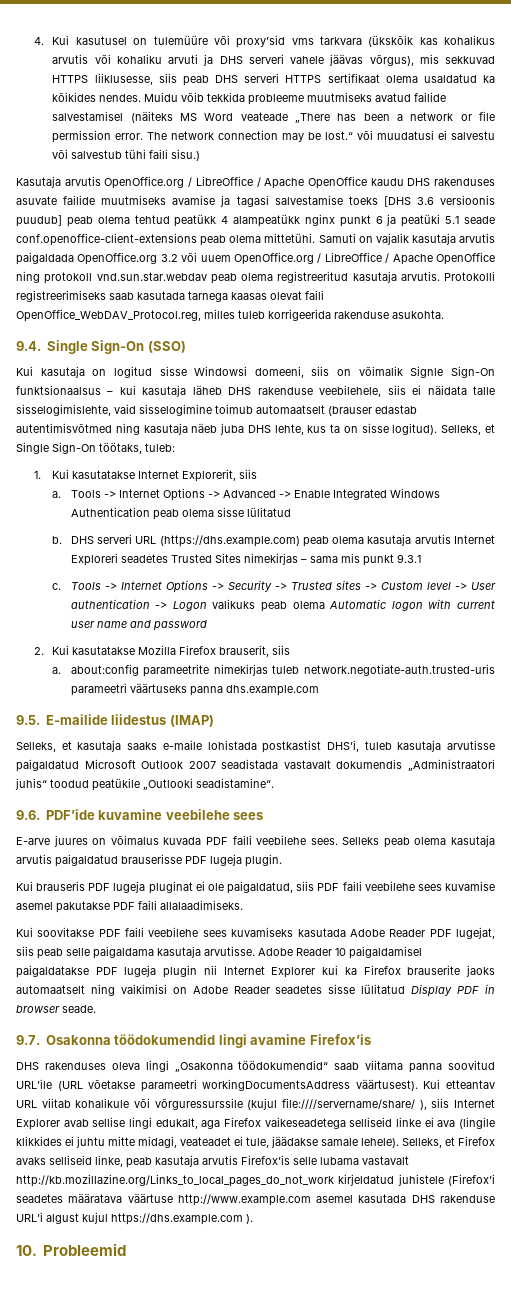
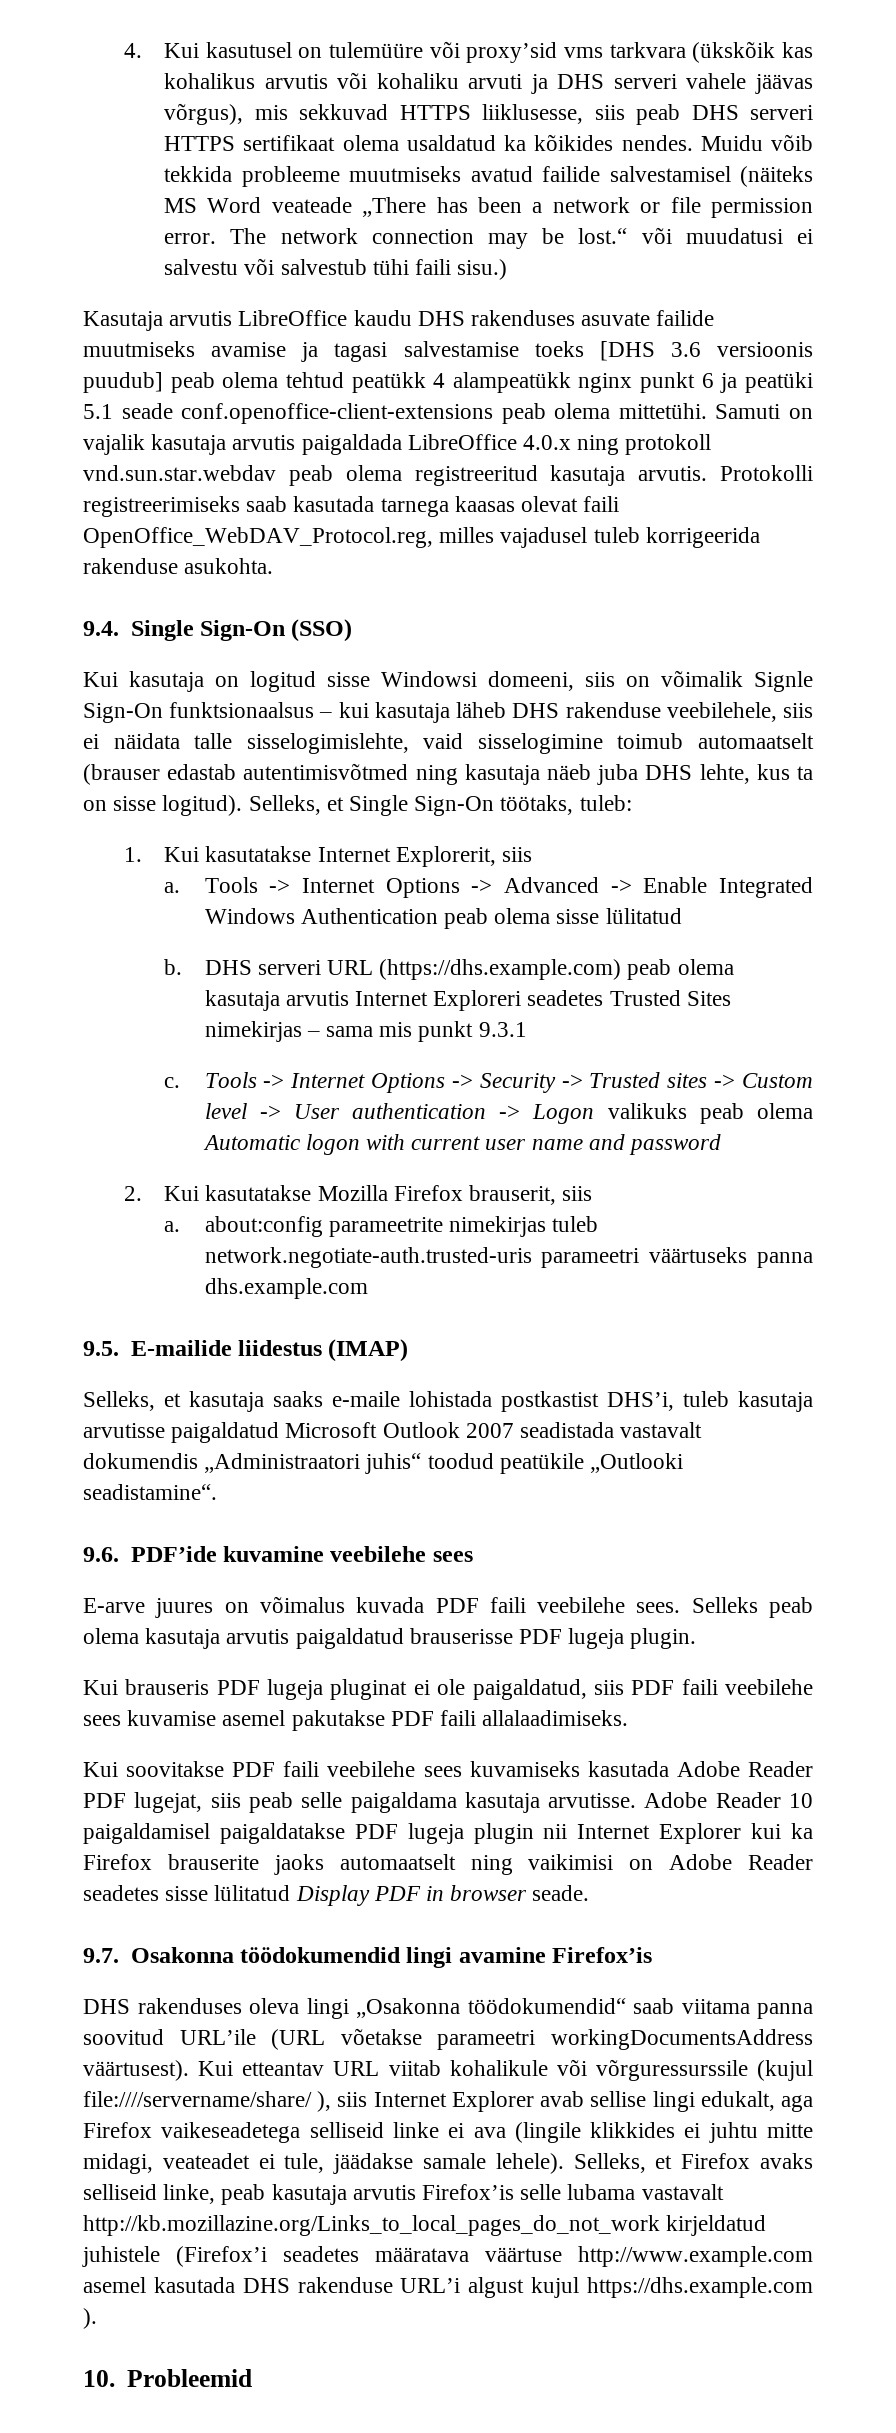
- Kasutaja arvutis OpenOffice.org / LibreOffice / Apache OpenOffice kaudu DHS rakenduses asuvate failide muutmiseks avamise ja tagasi salvestamise toeks [DHS 3.6 versioonis puudub] peab olema tehtud peatükk 4 alampeatükk nginx punkt 6 ja peatüki 5.1 seade conf.openoffice-client-extensions peab olema mittetühi.
+ Kasutaja arvutis LibreOffice kaudu DHS rakenduses asuvate failide muutmiseks avamise ja tagasi salvestamise toeks [DHS 3.6 versioonis puudub] peab olema tehtud peatükk 4 alampeatükk nginx punkt 6 ja peatüki 5.1 seade conf.openoffice-client-extensions peab olema mittetühi.
- Samuti on vajalik kasutaja arvutis paigaldada OpenOffice.org 3.2 või uuem OpenOffice.org / LibreOffice / Apache OpenOffice ning protokoll vnd.sun.star.webdav peab olema registreeritud kasutaja arvutis.
+ Samuti on vajalik kasutaja arvutis paigaldada LibreOffice 4.0.x ning protokoll vnd.sun.star.webdav peab olema registreeritud kasutaja arvutis.
- Protokolli registreerimiseks saab kasutada tarnega kaasas olevat faili OpenOffice_WebDAV_Protocol.reg, milles tuleb korrigeerida rakenduse asukohta.
+ Protokolli registreerimiseks saab kasutada tarnega kaasas olevat faili OpenOffice_WebDAV_Protocol.reg, milles vajadusel tuleb korrigeerida rakenduse asukohta.

